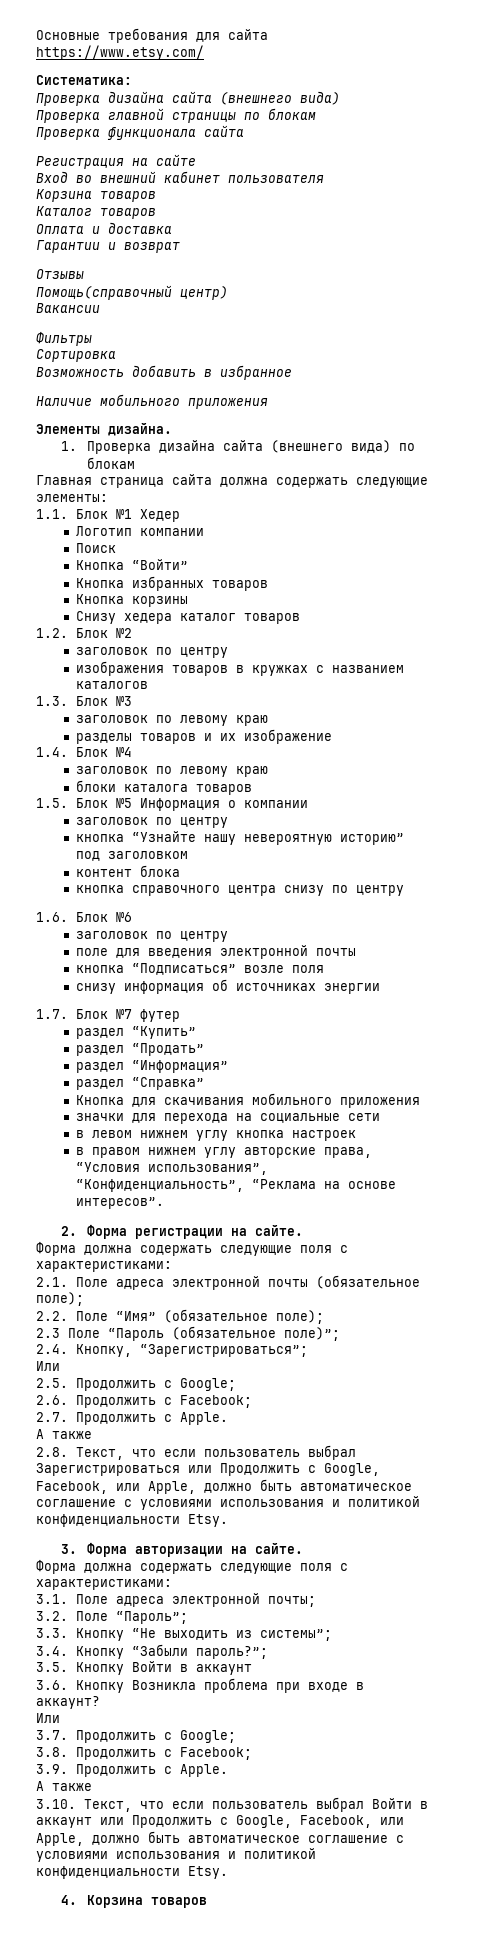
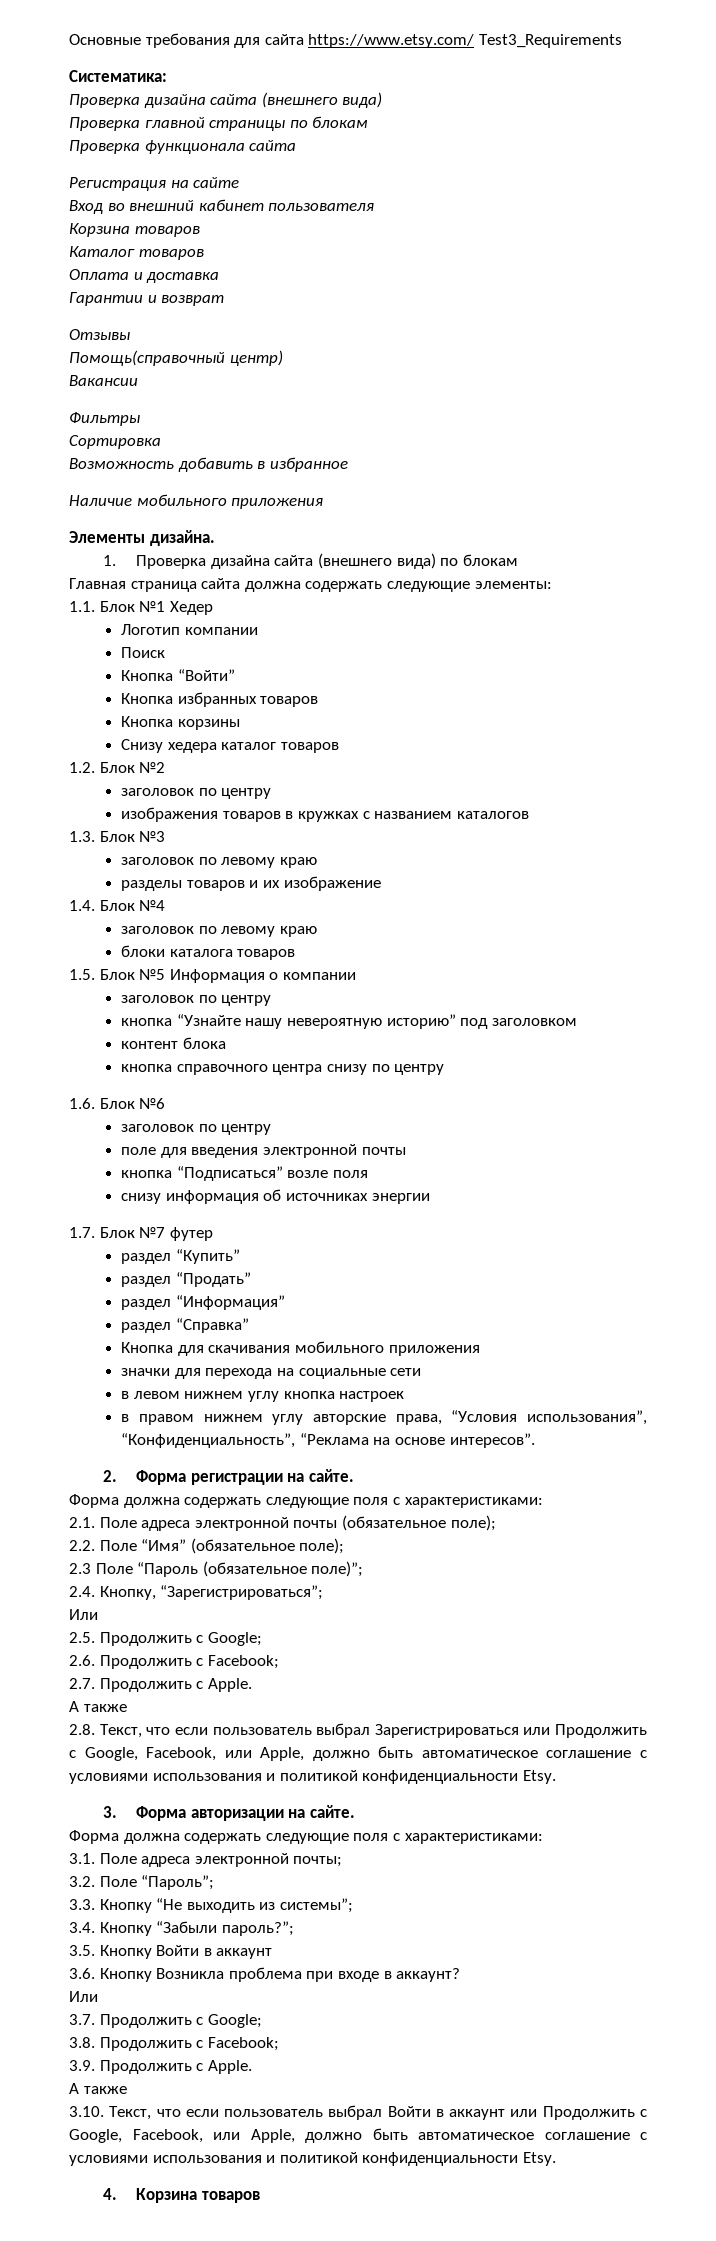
- Основные требования для сайта https://www.etsy.com/
+ Основные требования для сайта https://www.etsy.com/ Test3_Requirements

